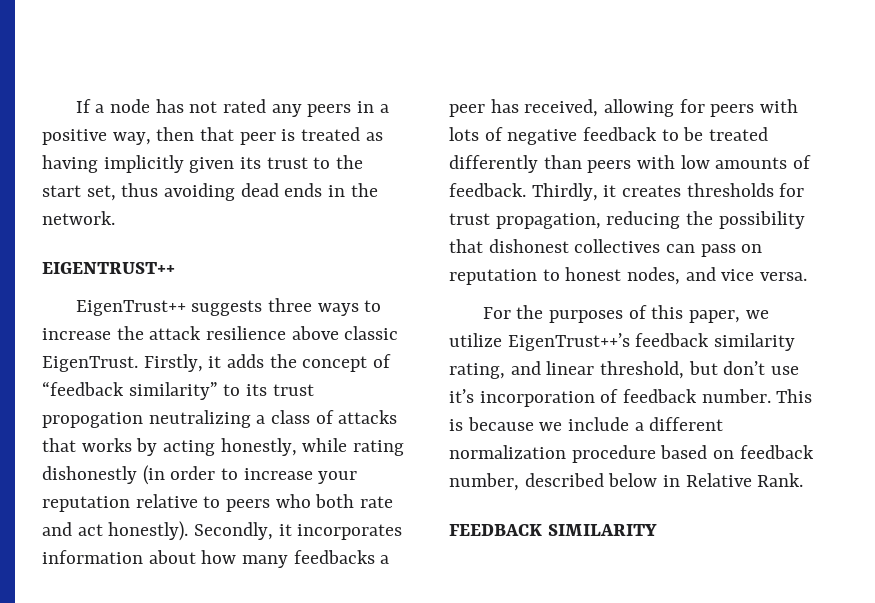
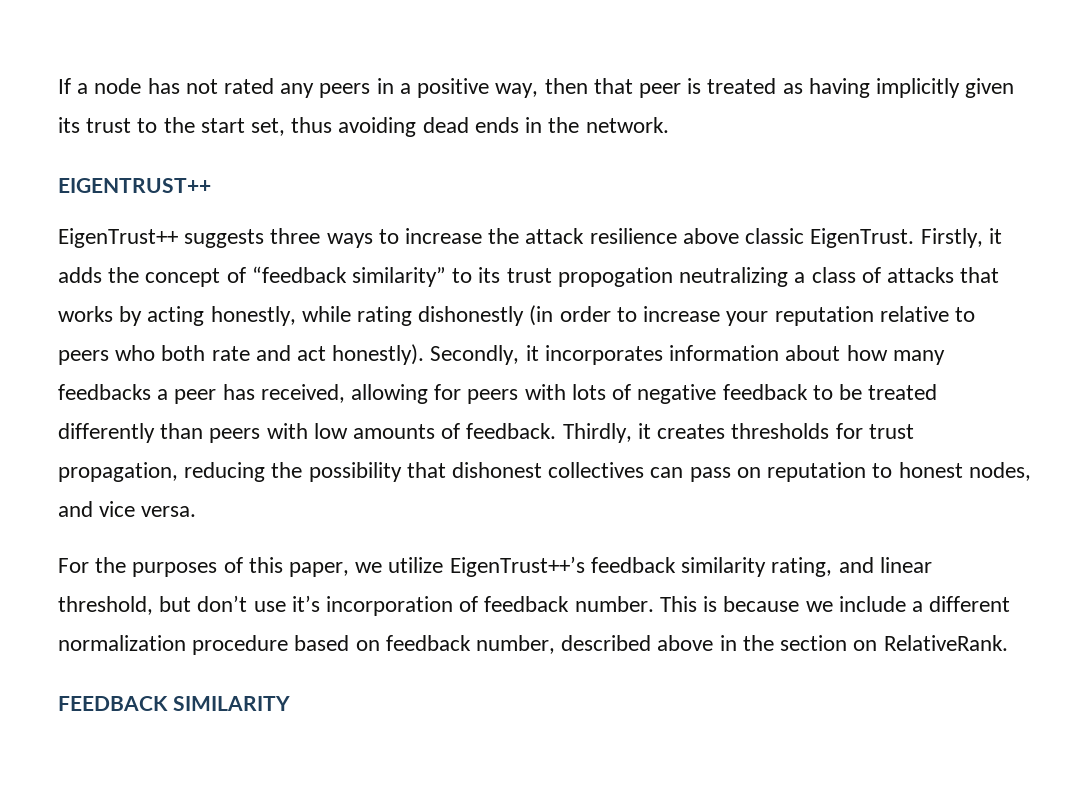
- This is because we include a different normalization procedure based on feedback number, described below in Relative Rank.
+ This is because we include a different normalization procedure based on feedback number, described above in the section on RelativeRank.

